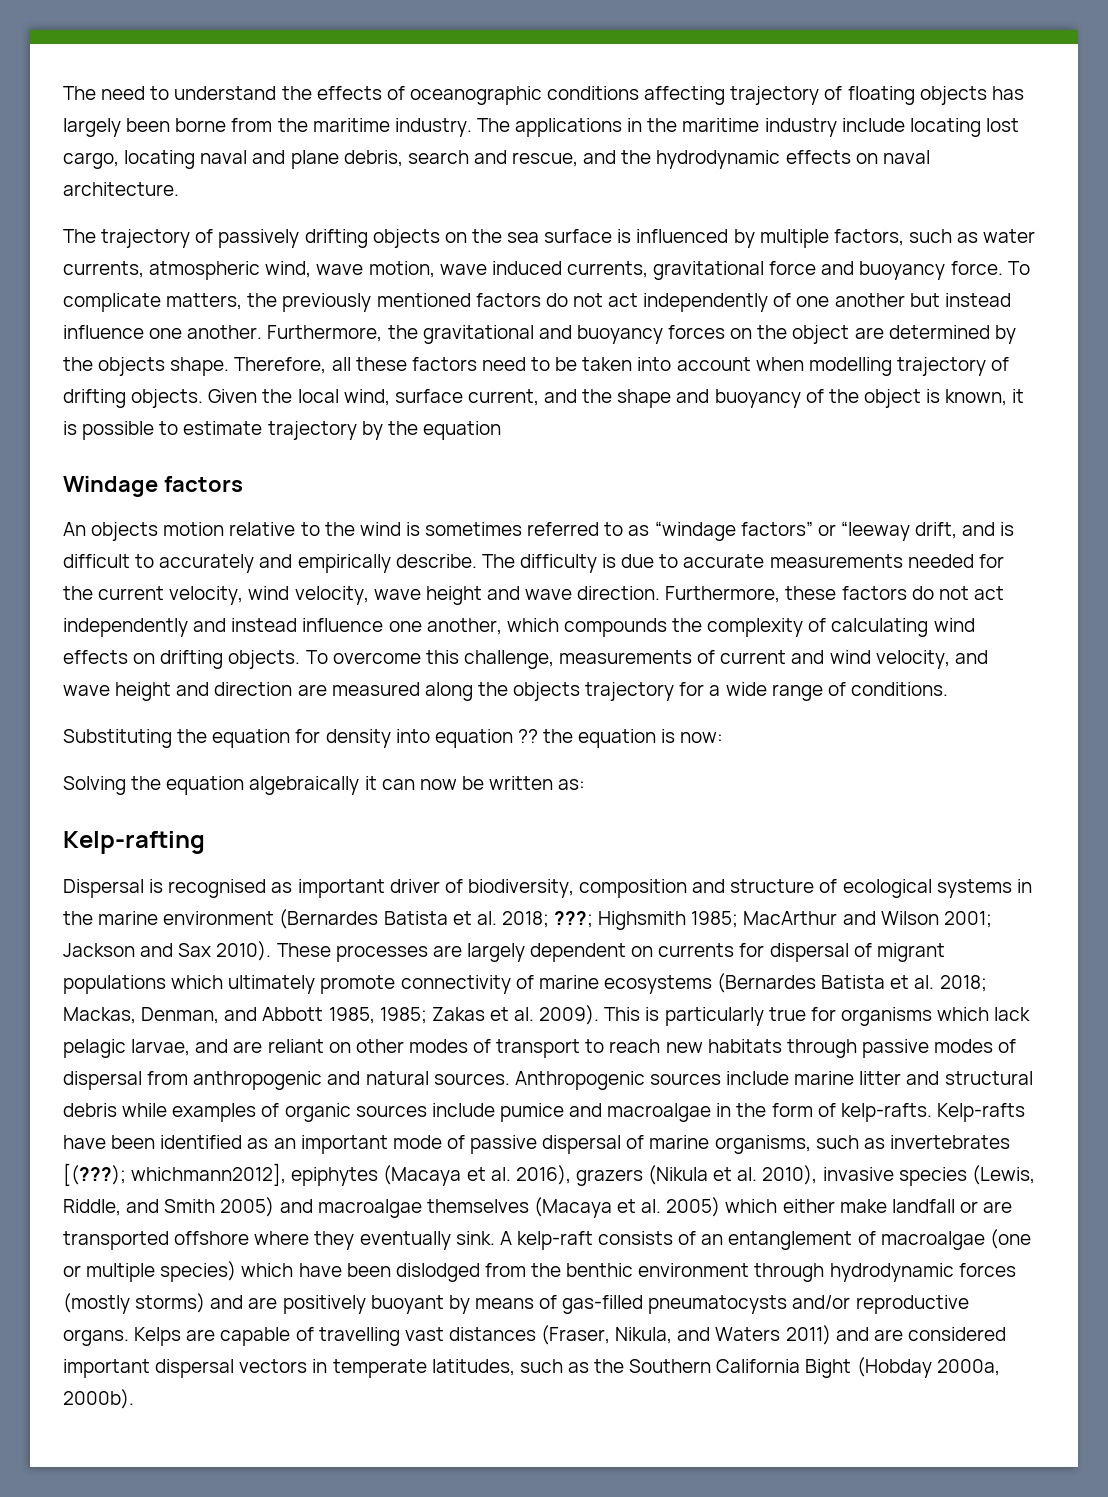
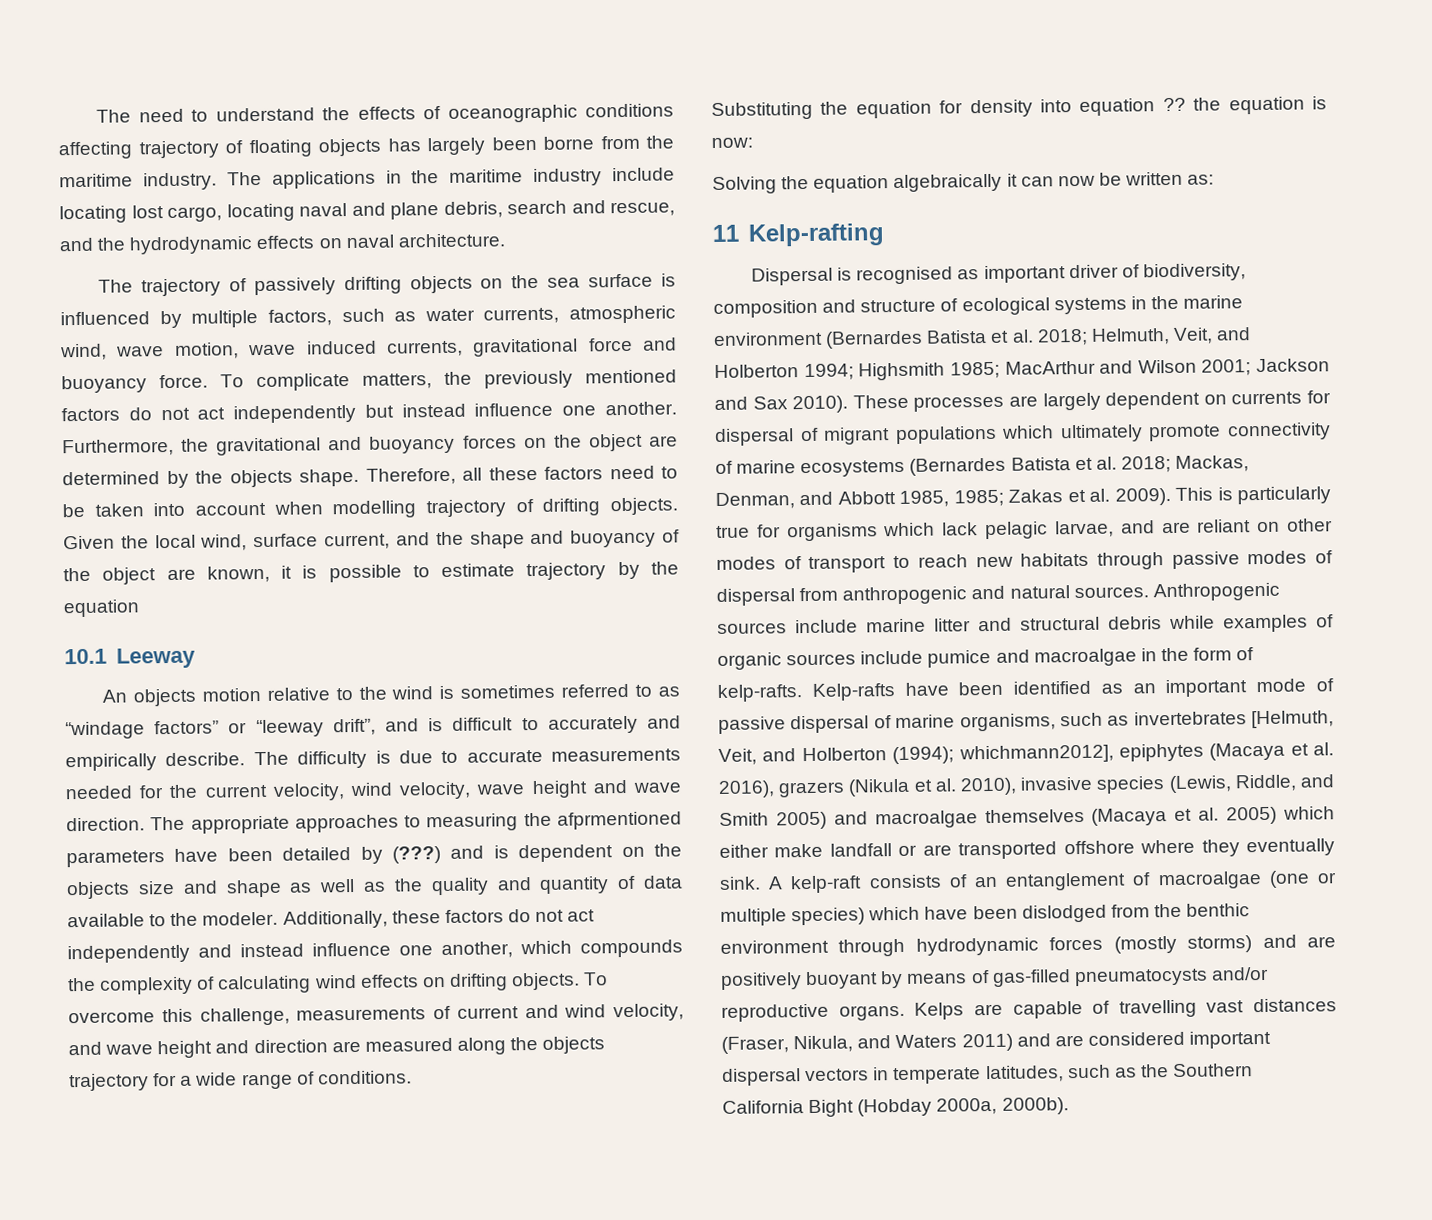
- To complicate matters, the previously mentioned factors do not act independently of one another but instead influence one another.
+ To complicate matters, the previously mentioned factors do not act independently but instead influence one another.
- Given the local wind, surface current, and the shape and buoyancy of the object is known, it is possible to estimate trajectory by the equation
+ Given the local wind, surface current, and the shape and buoyancy of the object are known, it is possible to estimate trajectory by the equation
- Windage factors
+ 10.1 Leeway
- An objects motion relative to the wind is sometimes referred to as “windage factors” or “leeway drift, and is difficult to accurately and empirically describe.
+ An objects motion relative to the wind is sometimes referred to as “windage factors” or “leeway drift”, and is difficult to accurately and empirically describe.
- Furthermore, these factors do not act independently and instead influence one another, which compounds the complexity of calculating wind effects on drifting objects.
+ The appropriate approaches to measuring the afprmentioned parameters have been detailed by (???) and is dependent on the objects size and shape as well as the quality and quantity of data available to the modeler. Additionally, these factors do not act independently and instead influence one another, which compounds the complexity of calculating wind effects on drifting objects.
- Kelp-rafting
+ 11 Kelp-rafting
- Dispersal is recognised as important driver of biodiversity, composition and structure of ecological systems in the marine environment (Bernardes Batista et al. 2018; ???; Highsmith 1985; MacArthur and Wilson 2001; Jackson and Sax 2010).
+ Dispersal is recognised as important driver of biodiversity, composition and structure of ecological systems in the marine environment (Bernardes Batista et al. 2018; Helmuth, Veit, and Holberton 1994; Highsmith 1985; MacArthur and Wilson 2001; Jackson and Sax 2010).
- Kelp-rafts have been identified as an important mode of passive dispersal of marine organisms, such as invertebrates [(???); whichmann2012], epiphytes (Macaya et al. 2016), grazers (Nikula et al. 2010), invasive species (Lewis, Riddle, and Smith 2005) and macroalgae themselves (Macaya et al. 2005) which either make landfall or are transported offshore where they eventually sink.
+ Kelp-rafts have been identified as an important mode of passive dispersal of marine organisms, such as invertebrates [Helmuth, Veit, and Holberton (1994); whichmann2012], epiphytes (Macaya et al. 2016), grazers (Nikula et al. 2010), invasive species (Lewis, Riddle, and Smith 2005) and macroalgae themselves (Macaya et al. 2005) which either make landfall or are transported offshore where they eventually sink.

